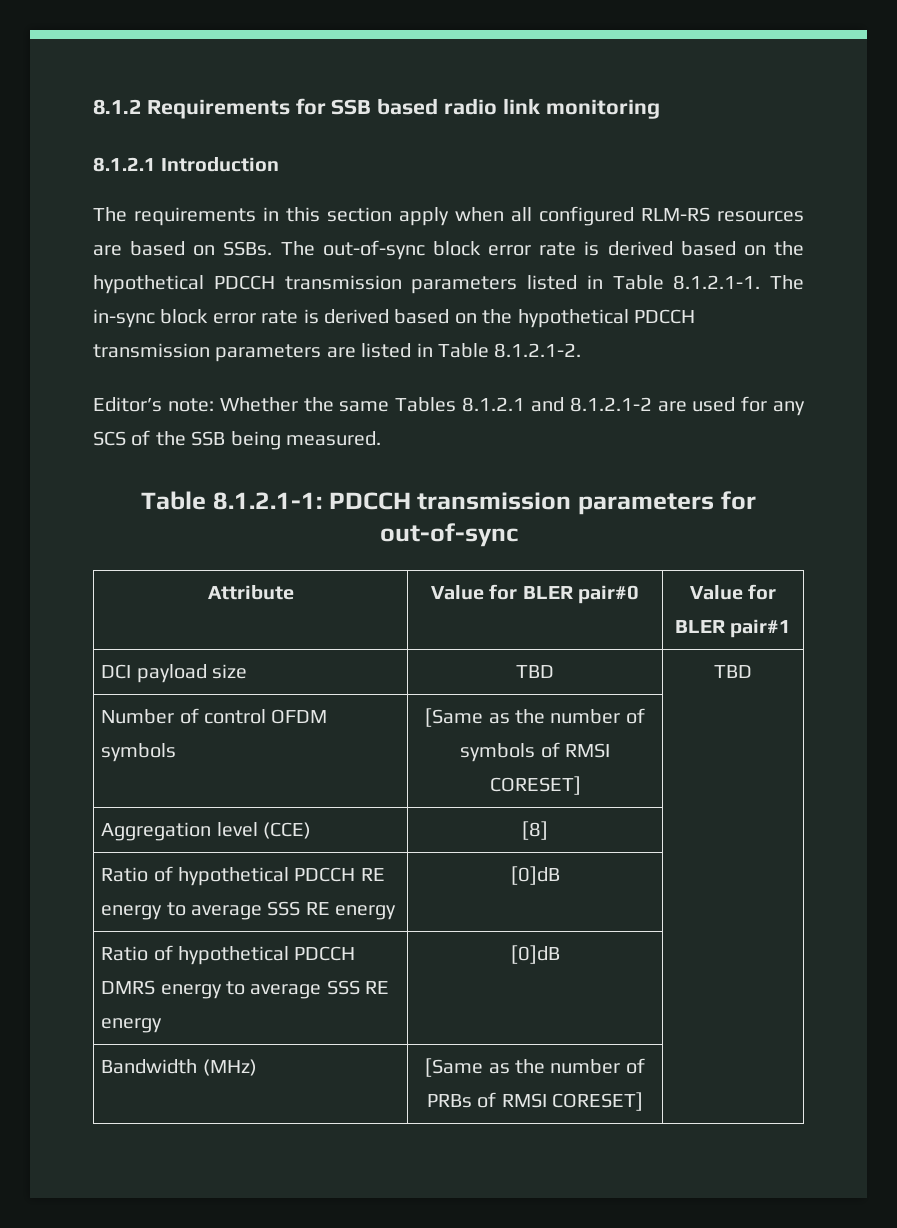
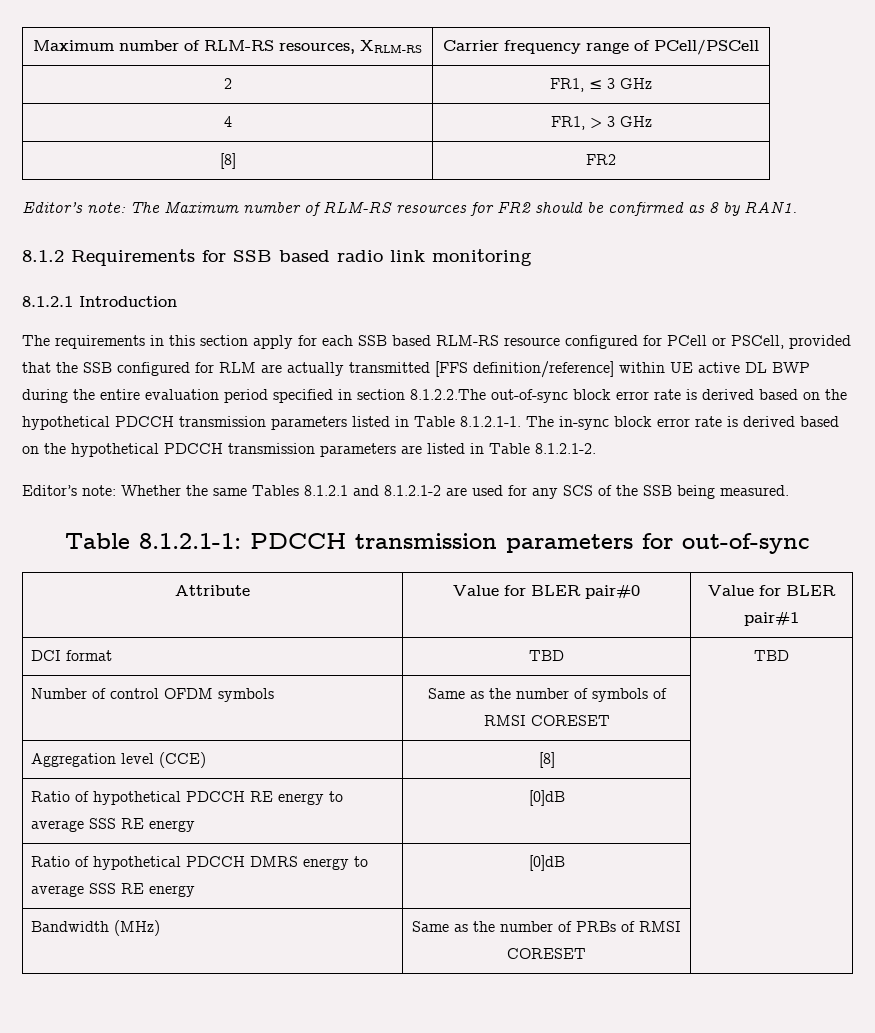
+ Maximum number of RLM-RS resources, XRLM-RS | Carrier frequency range of PCell/PSCell
+ 2 | FR1, ≤ 3 GHz
+ 4 | FR1, > 3 GHz
+ [8] | FR2
+ Editor’s note: The Maximum number of RLM-RS resources for FR2 should be confirmed as 8 by RAN1.
- The requirements in this section apply when all configured RLM-RS resources are based on SSBs. The out-of-sync block error rate is derived based on the hypothetical PDCCH transmission parameters listed in Table 8.1.2.1-1. The in-sync block error rate is derived based on the hypothetical PDCCH transmission parameters are listed in Table 8.1.2.1-2.
+ The requirements in this section apply for each SSB based RLM-RS resource configured for PCell or PSCell, provided that the SSB configured for RLM are actually transmitted [FFS definition/reference] within UE active DL BWP during the entire evaluation period specified in section 8.1.2.2.The out-of-sync block error rate is derived based on the hypothetical PDCCH transmission parameters listed in Table 8.1.2.1-1. The in-sync block error rate is derived based on the hypothetical PDCCH transmission parameters are listed in Table 8.1.2.1-2.
- DCI payload size | TBD | TBD
+ DCI format | TBD | TBD
- Number of control OFDM symbols | [Same as the number of symbols of RMSI CORESET] |
+ Number of control OFDM symbols | Same as the number of symbols of RMSI CORESET |
- Bandwidth (MHz) | [Same as the number of PRBs of RMSI CORESET] |
+ Bandwidth (MHz) | Same as the number of PRBs of RMSI CORESET |

